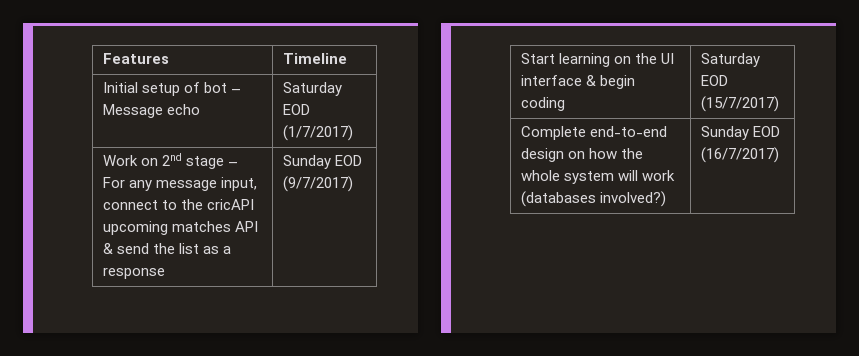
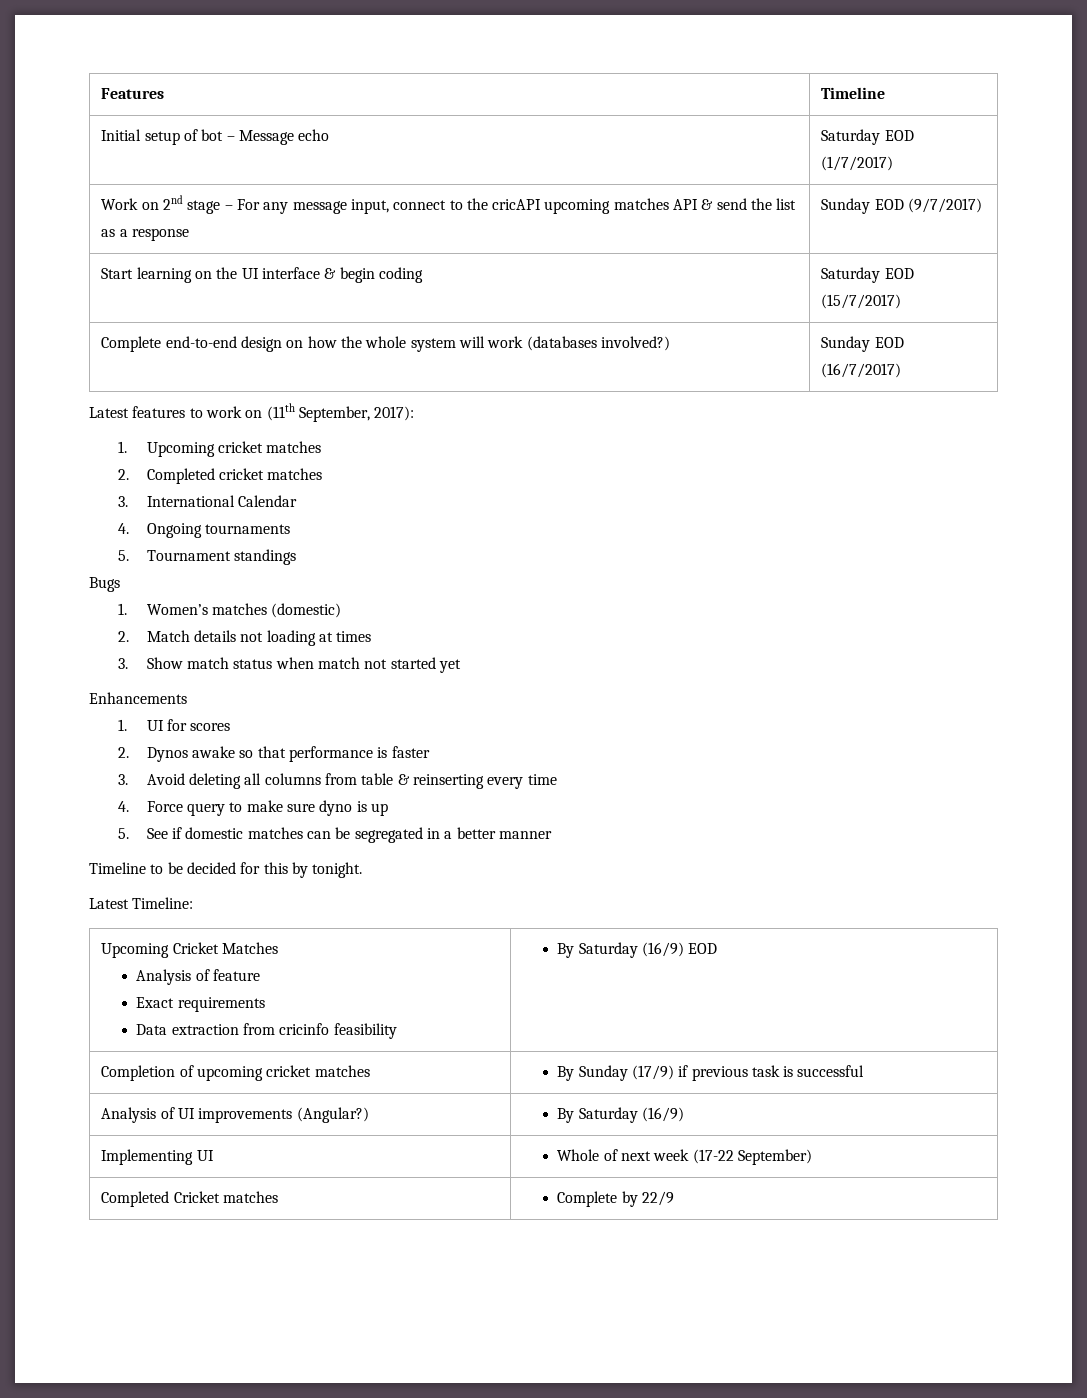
+ Latest features to work on (11th September, 2017):
+ 1. Upcoming cricket matches
+ 2. Completed cricket matches
+ 3. International Calendar
+ 4. Ongoing tournaments
+ 5. Tournament standings
+ Bugs
+ 1. Women’s matches (domestic)
+ 2. Match details not loading at times
+ 3. Show match status when match not started yet
+ Enhancements
+ 1. UI for scores
+ 2. Dynos awake so that performance is faster
+ 3. Avoid deleting all columns from table & reinserting every time
+ 4. Force query to make sure dyno is up
+ 5. See if domestic matches can be segregated in a better manner
+ Timeline to be decided for this by tonight.
+ Latest Timeline:
+ Upcoming Cricket Matches
+ Analysis of feature
+ Exact requirements
+ Data extraction from cricinfo feasibility | By Saturday (16/9) EOD
+ Completion of upcoming cricket matches | By Sunday (17/9) if previous task is successful
+ Analysis of UI improvements (Angular?) | By Saturday (16/9)
+ Implementing UI | Whole of next week (17-22 September)
+ Completed Cricket matches | Complete by 22/9

